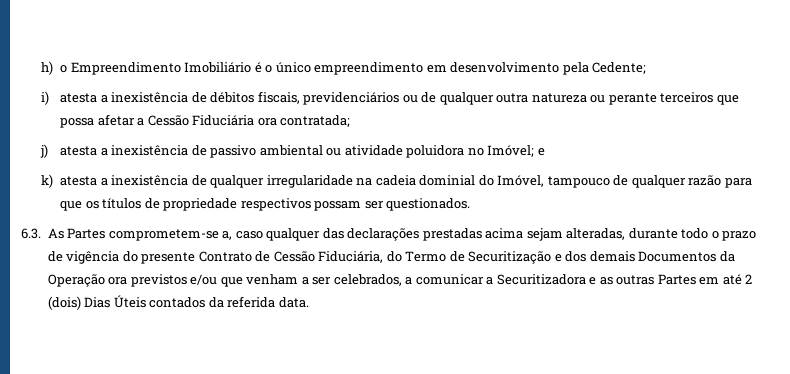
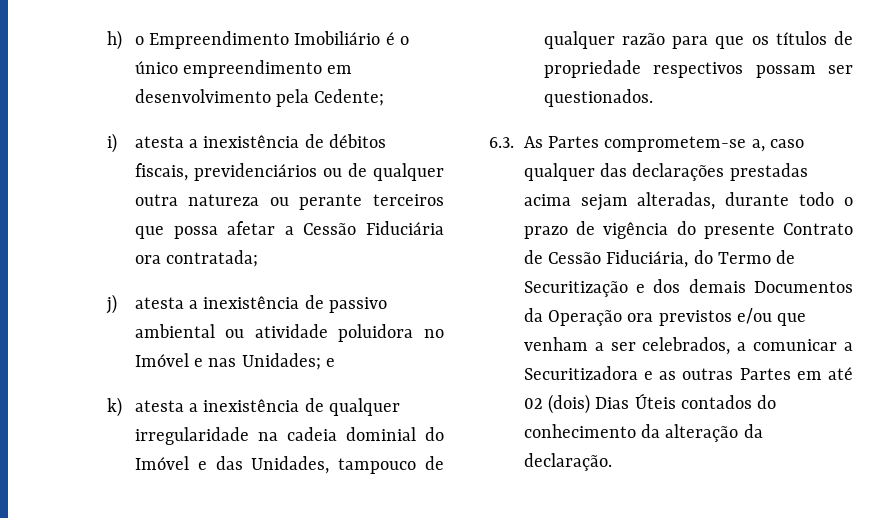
- j) atesta a inexistência de passivo ambiental ou atividade poluidora no Imóvel; e
+ j) atesta a inexistência de passivo ambiental ou atividade poluidora no Imóvel e nas Unidades; e
- k) atesta a inexistência de qualquer irregularidade na cadeia dominial do Imóvel, tampouco de qualquer razão para que os títulos de propriedade respectivos possam ser questionados.
+ k) atesta a inexistência de qualquer irregularidade na cadeia dominial do Imóvel e das Unidades, tampouco de qualquer razão para que os títulos de propriedade respectivos possam ser questionados.
- 6.3. As Partes comprometem-se a, caso qualquer das declarações prestadas acima sejam alteradas, durante todo o prazo de vigência do presente Contrato de Cessão Fiduciária, do Termo de Securitização e dos demais Documentos da Operação ora previstos e/ou que venham a ser celebrados, a comunicar a Securitizadora e as outras Partes em até 2 (dois) Dias Úteis contados da referida data.
+ 6.3. As Partes comprometem-se a, caso qualquer das declarações prestadas acima sejam alteradas, durante todo o prazo de vigência do presente Contrato de Cessão Fiduciária, do Termo de Securitização e dos demais Documentos da Operação ora previstos e/ou que venham a ser celebrados, a comunicar a Securitizadora e as outras Partes em até 02 (dois) Dias Úteis contados do conhecimento da alteração da declaração.

